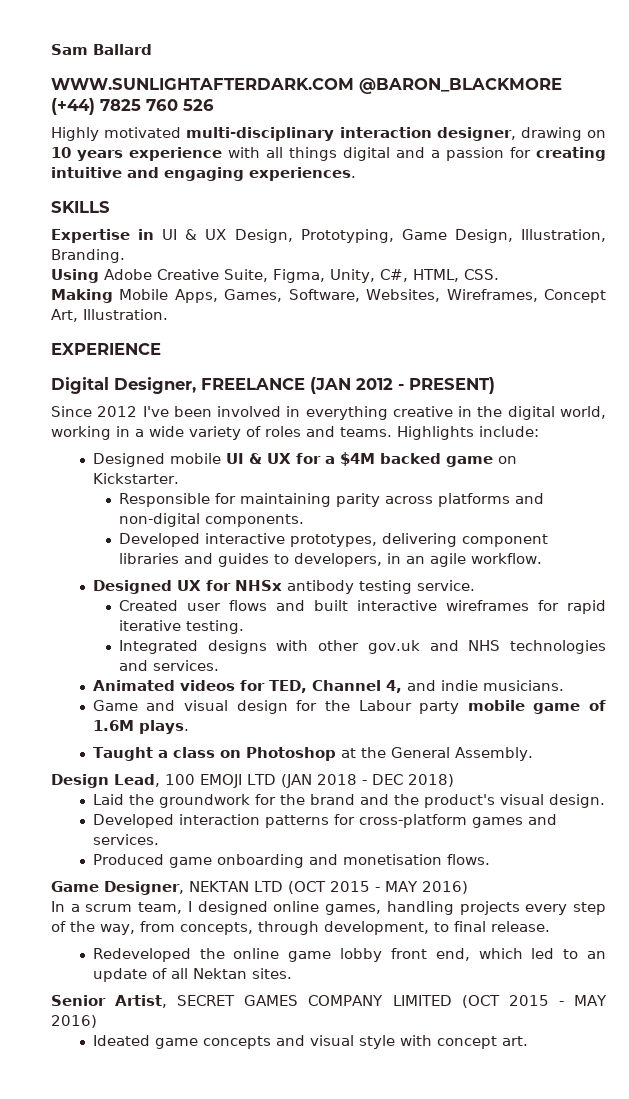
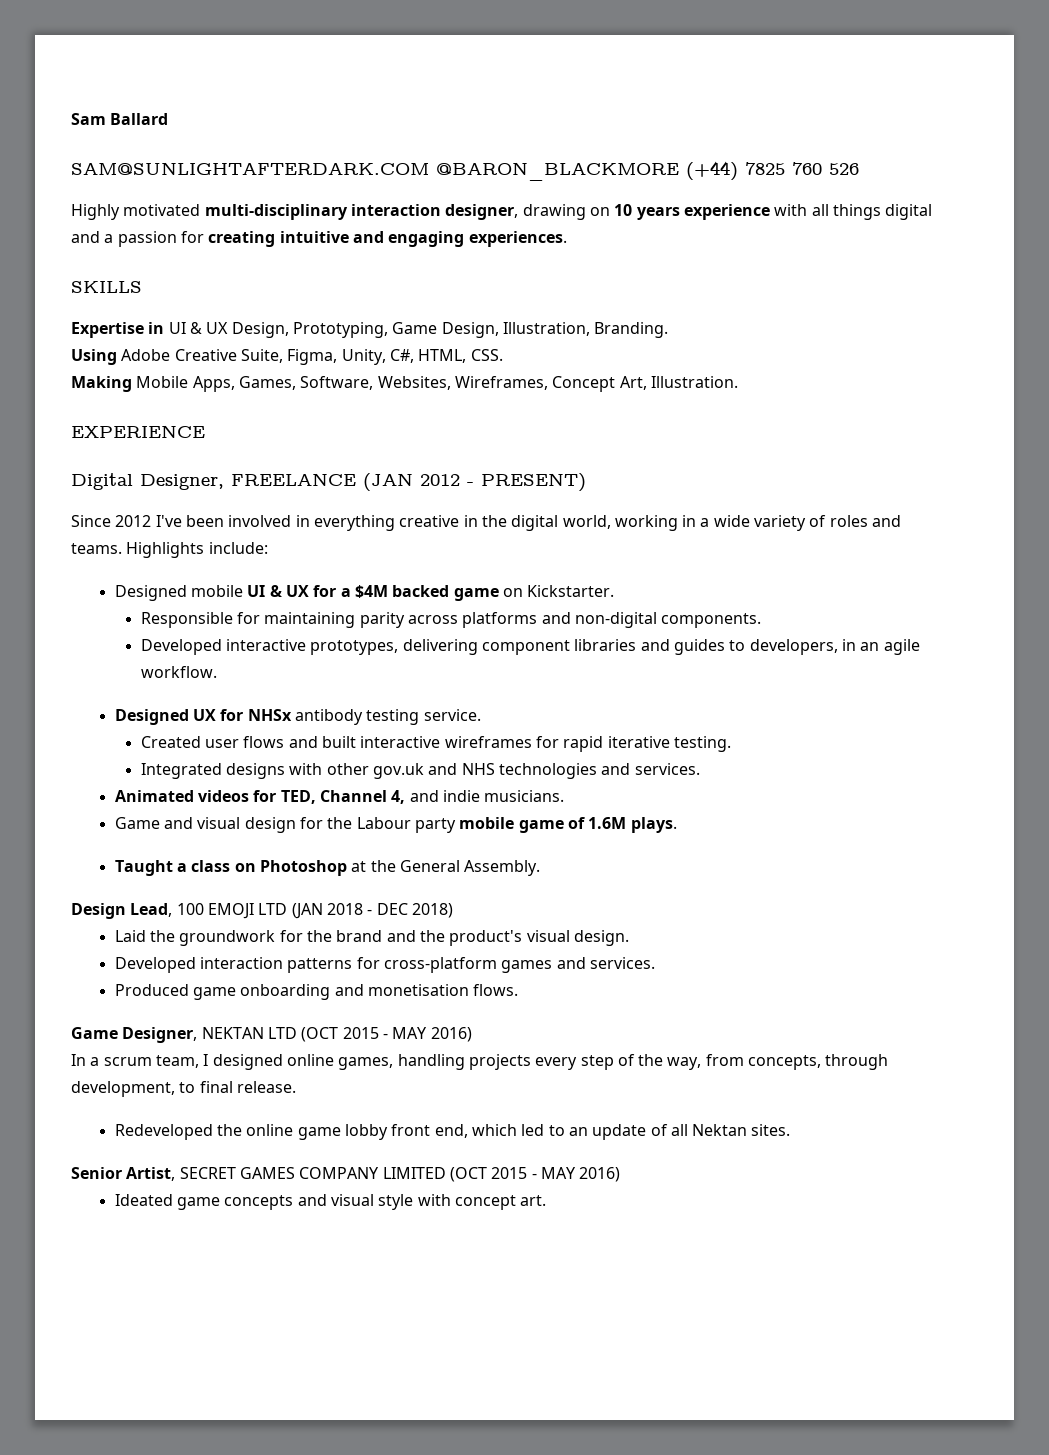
- WWW.SUNLIGHTAFTERDARK.COM @BARON_BLACKMORE (+44) 7825 760 526
+ SAM@SUNLIGHTAFTERDARK.COM @BARON_BLACKMORE (+44) 7825 760 526

